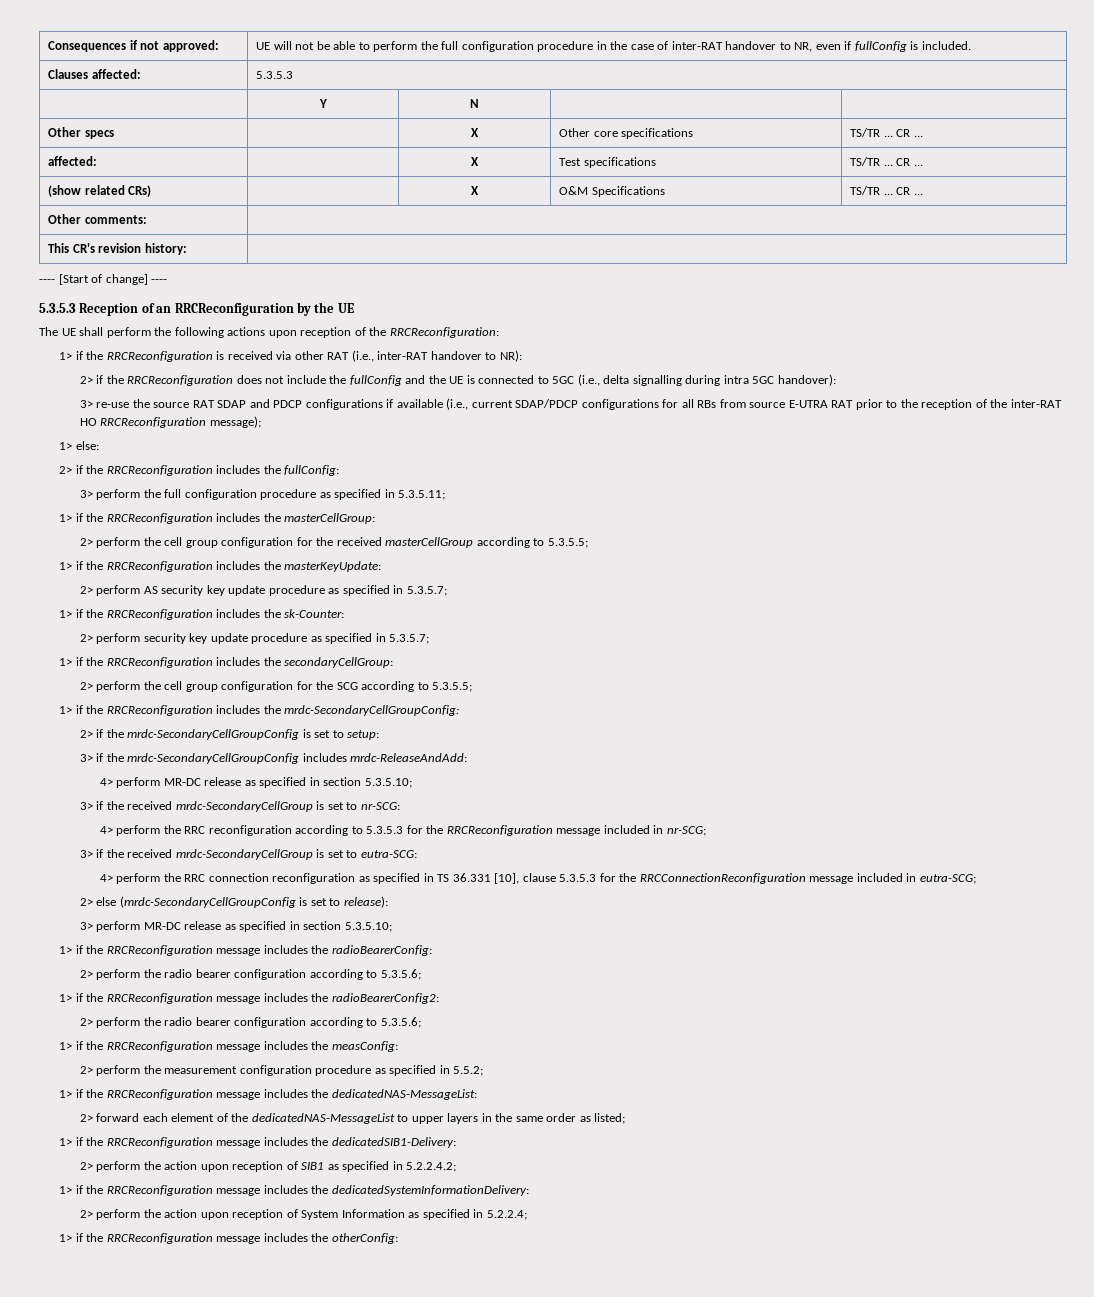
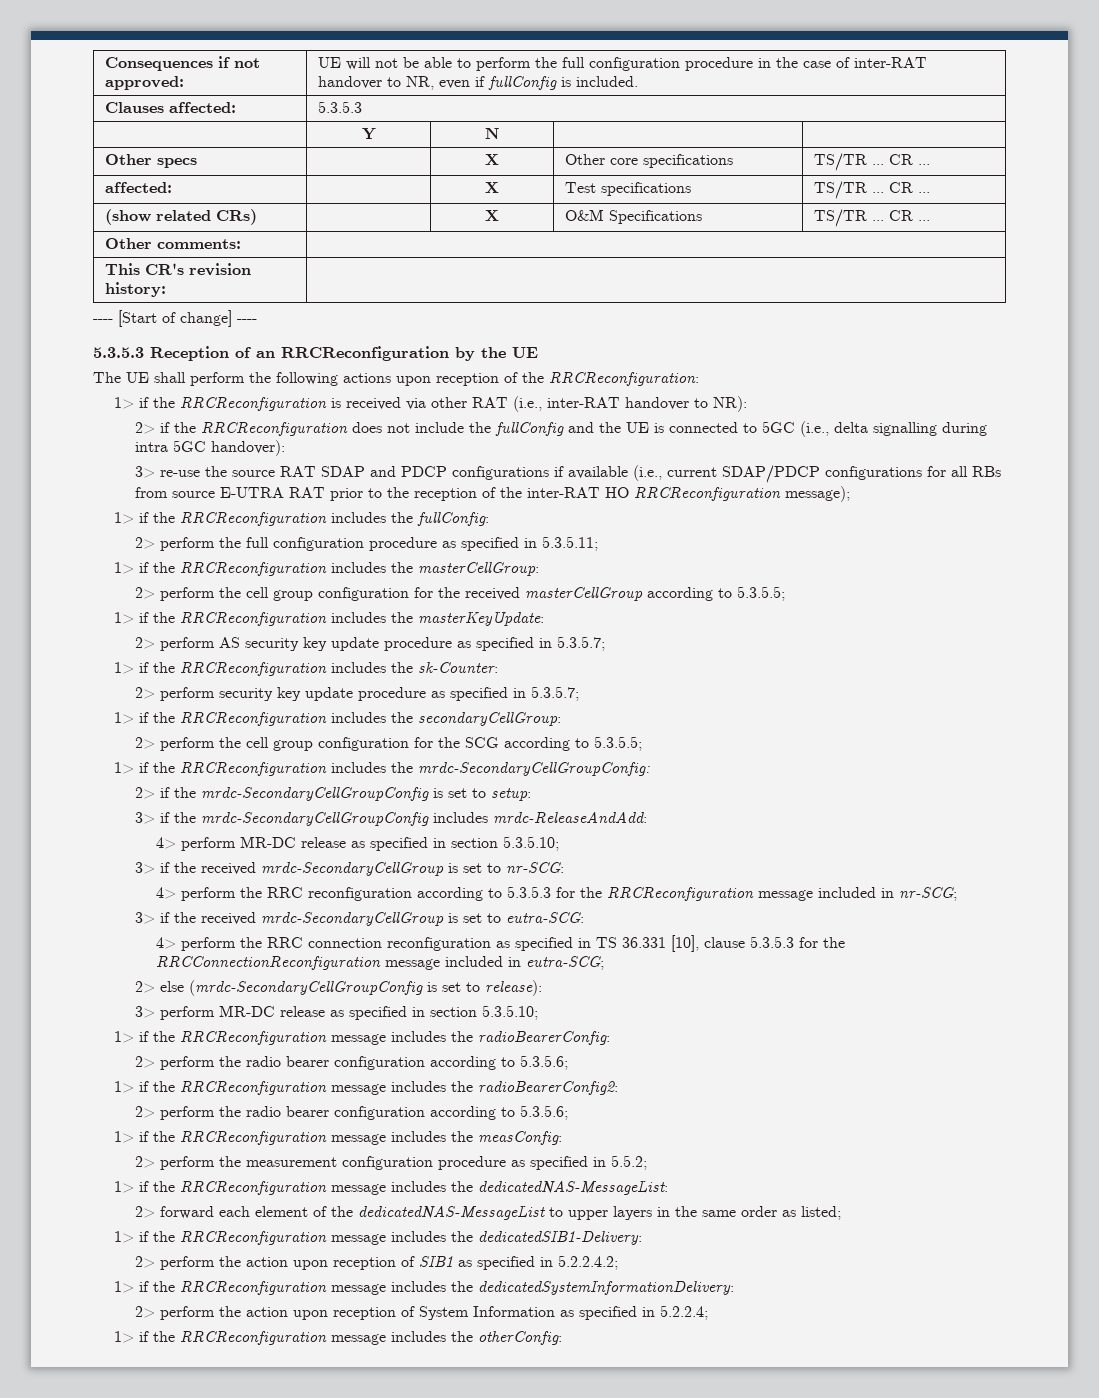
- 1> else:
- 2> if the RRCReconfiguration includes the fullConfig:
+ 1> if the RRCReconfiguration includes the fullConfig:
- 3> perform the full configuration procedure as specified in 5.3.5.11;
+ 2> perform the full configuration procedure as specified in 5.3.5.11;

